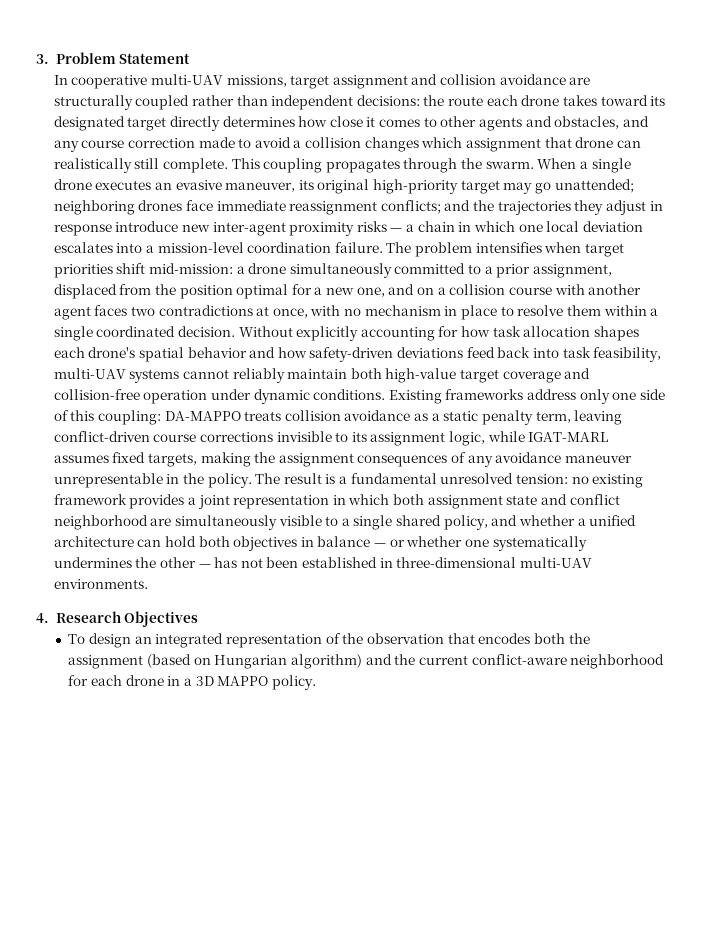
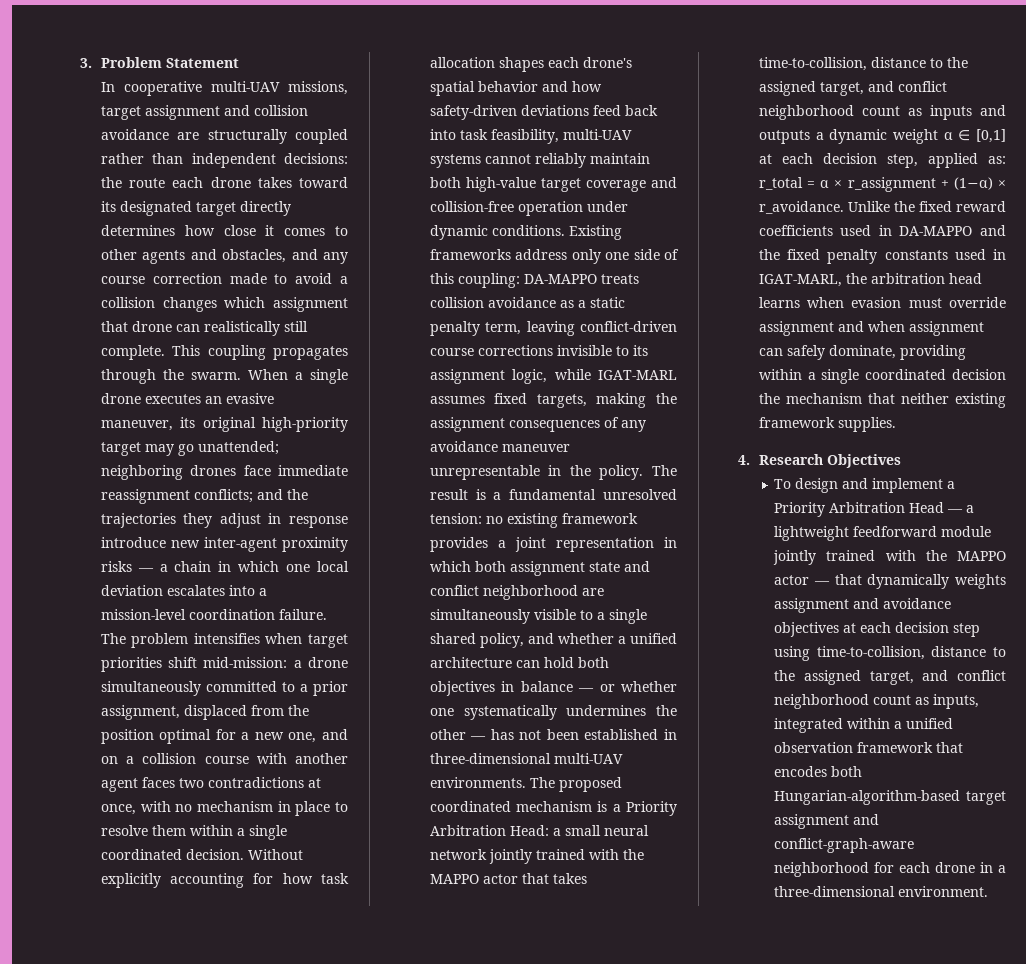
+ The proposed coordinated mechanism is a Priority Arbitration Head: a small neural network jointly trained with the MAPPO actor that takes time-to-collision, distance to the assigned target, and conflict neighborhood count as inputs and outputs a dynamic weight α ∈ [0,1] at each decision step, applied as: r_total = α × r_assignment + (1−α) × r_avoidance. Unlike the fixed reward coefficients used in DA-MAPPO and the fixed penalty constants used in IGAT-MARL, the arbitration head learns when evasion must override assignment and when assignment can safely dominate, providing within a single coordinated decision the mechanism that neither existing framework supplies.
- To design an integrated representation of the observation that encodes both the assignment (based on Hungarian algorithm) and the current conflict-aware neighborhood for each drone in a 3D MAPPO policy.
+ To design and implement a Priority Arbitration Head — a lightweight feedforward module jointly trained with the MAPPO actor — that dynamically weights assignment and avoidance objectives at each decision step using time-to-collision, distance to the assigned target, and conflict neighborhood count as inputs, integrated within a unified observation framework that encodes both Hungarian-algorithm-based target assignment and conflict-graph-aware neighborhood for each drone in a three-dimensional environment.

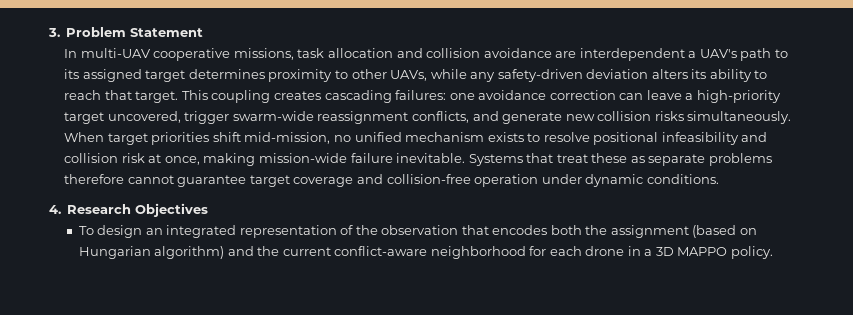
- In cooperative multi-UAV missions, target assignment and collision avoidance are structurally coupled rather than independent decisions: the route each drone takes toward its designated target directly determines how close it comes to other agents and obstacles, and any course correction made to avoid a collision changes which assignment that drone can realistically still complete. This coupling propagates through the swarm. When a single drone executes an evasive maneuver, its original high-priority target may go unattended; neighboring drones face immediate reassignment conflicts; and the trajectories they adjust in response introduce new inter-agent proximity risks — a chain in which one local deviation escalates into a mission-level coordination failure. The problem intensifies when target priorities shift mid-mission: a drone simultaneously committed to a prior assignment, displaced from the position optimal for a new one, and on a collision course with another agent faces two contradictions at once, with no mechanism in place to resolve them within a single coordinated decision. Without explicitly accounting for how task allocation shapes each drone's spatial behavior and how safety-driven deviations feed back into task feasibility, multi-UAV systems cannot reliably maintain both high-value target coverage and collision-free operation under dynamic conditions. Existing frameworks address only one side of this coupling: DA-MAPPO treats collision avoidance as a static penalty term, leaving conflict-driven course corrections invisible to its assignment logic, while IGAT-MARL assumes fixed targets, making the assignment consequences of any avoidance maneuver unrepresentable in the policy. The result is a fundamental unresolved tension: no existing framework provides a joint representation in which both assignment state and conflict neighborhood are simultaneously visible to a single shared policy, and whether a unified architecture can hold both objectives in balance — or whether one systematically undermines the other — has not been established in three-dimensional multi-UAV environments. The proposed coordinated mechanism is a Priority Arbitration Head: a small neural network jointly trained with the MAPPO actor that takes time-to-collision, distance to the assigned target, and conflict neighborhood count as inputs and outputs a dynamic weight α ∈ [0,1] at each decision step, applied as: r_total = α × r_assignment + (1−α) × r_avoidance. Unlike the fixed reward coefficients used in DA-MAPPO and the fixed penalty constants used in IGAT-MARL, the arbitration head learns when evasion must override assignment and when assignment can safely dominate, providing within a single coordinated decision the mechanism that neither existing framework supplies.
+ In multi-UAV cooperative missions, task allocation and collision avoidance are interdependent a UAV's path to its assigned target determines proximity to other UAVs, while any safety-driven deviation alters its ability to reach that target. This coupling creates cascading failures: one avoidance correction can leave a high-priority target uncovered, trigger swarm-wide reassignment conflicts, and generate new collision risks simultaneously. When target priorities shift mid-mission, no unified mechanism exists to resolve positional infeasibility and collision risk at once, making mission-wide failure inevitable. Systems that treat these as separate problems therefore cannot guarantee target coverage and collision-free operation under dynamic conditions.
- To design and implement a Priority Arbitration Head — a lightweight feedforward module jointly trained with the MAPPO actor — that dynamically weights assignment and avoidance objectives at each decision step using time-to-collision, distance to the assigned target, and conflict neighborhood count as inputs, integrated within a unified observation framework that encodes both Hungarian-algorithm-based target assignment and conflict-graph-aware neighborhood for each drone in a three-dimensional environment.
+ To design an integrated representation of the observation that encodes both the assignment (based on Hungarian algorithm) and the current conflict-aware neighborhood for each drone in a 3D MAPPO policy.

